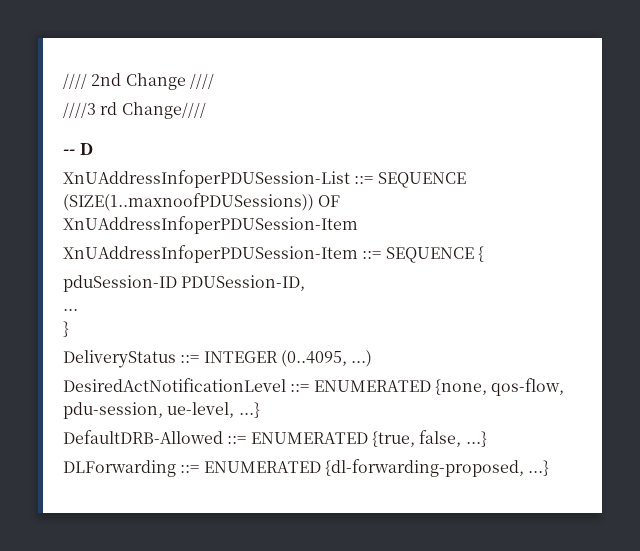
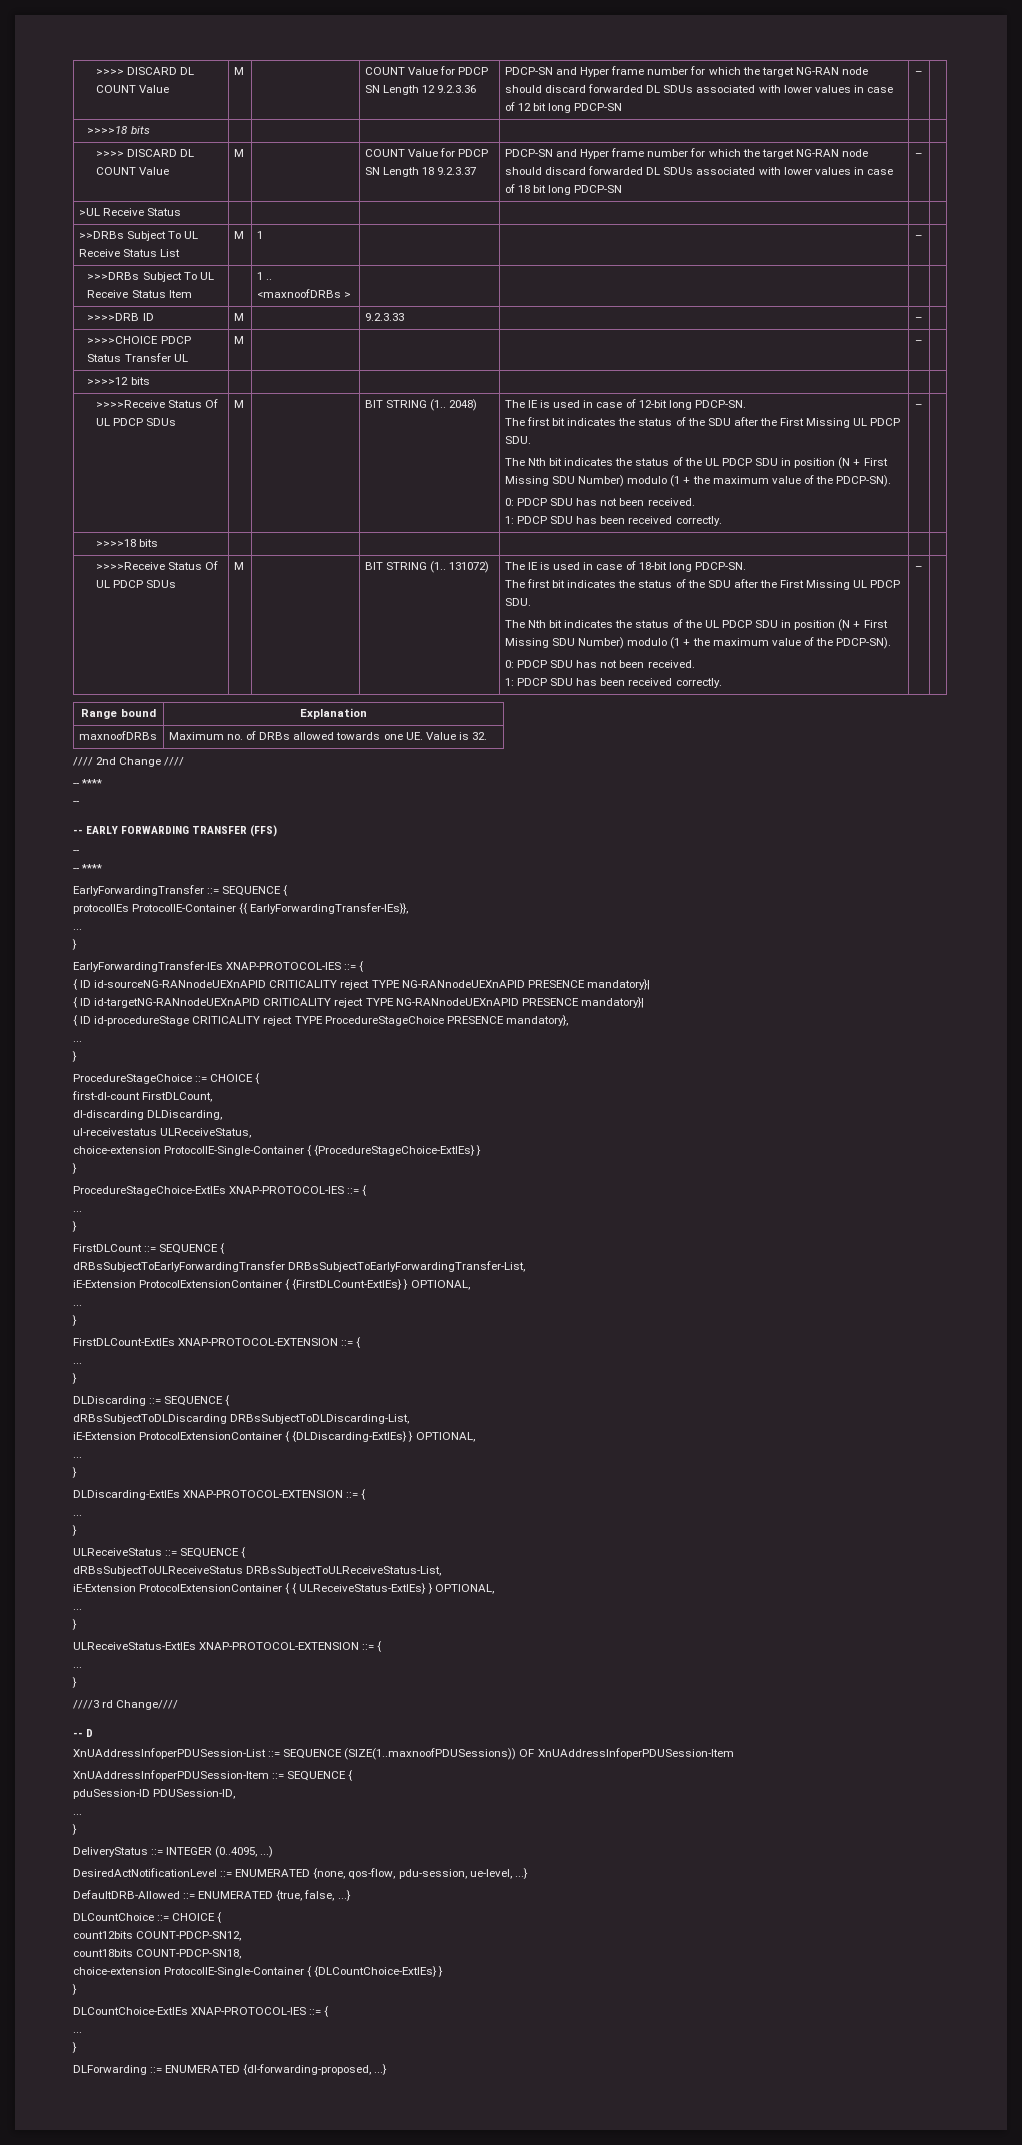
+ >>>> DISCARD DL COUNT Value | M | | COUNT Value for PDCP SN Length 12 9.2.3.36 | PDCP-SN and Hyper frame number for which the target NG-RAN node should discard forwarded DL SDUs associated with lower values in case of 12 bit long PDCP-SN | – |
+ >>>>18 bits | | | | | |
+ >>>> DISCARD DL COUNT Value | M | | COUNT Value for PDCP SN Length 18 9.2.3.37 | PDCP-SN and Hyper frame number for which the target NG-RAN node should discard forwarded DL SDUs associated with lower values in case of 18 bit long PDCP-SN | – |
+ >UL Receive Status | | | | | |
+ >>DRBs Subject To UL Receive Status List | M | 1 | | | – |
+ >>>DRBs Subject To UL Receive Status Item | | 1 .. <maxnoofDRBs > | | | |
+ >>>>DRB ID | M | | 9.2.3.33 | | – |
+ >>>>CHOICE PDCP Status Transfer UL | M | | | | – |
+ >>>>12 bits | | | | | |
+ >>>>Receive Status Of UL PDCP SDUs | M | | BIT STRING (1.. 2048) | The IE is used in case of 12-bit long PDCP-SN.
+ The first bit indicates the status of the SDU after the First Missing UL PDCP SDU.
+ The Nth bit indicates the status of the UL PDCP SDU in position (N + First Missing SDU Number) modulo (1 + the maximum value of the PDCP-SN).
+ 0: PDCP SDU has not been received.
+ 1: PDCP SDU has been received correctly. | – |
+ >>>>18 bits | | | | | |
+ >>>>Receive Status Of UL PDCP SDUs | M | | BIT STRING (1.. 131072) | The IE is used in case of 18-bit long PDCP-SN.
+ The first bit indicates the status of the SDU after the First Missing UL PDCP SDU.
+ The Nth bit indicates the status of the UL PDCP SDU in position (N + First Missing SDU Number) modulo (1 + the maximum value of the PDCP-SN).
+ 0: PDCP SDU has not been received.
+ 1: PDCP SDU has been received correctly. | – |
+ Range bound | Explanation
+ maxnoofDRBs | Maximum no. of DRBs allowed towards one UE. Value is 32.
  //// 2nd Change ////
+ -- ****
+ --
+ -- EARLY FORWARDING TRANSFER (FFS)
+ --
+ -- ****
+ EarlyForwardingTransfer ::= SEQUENCE {
+ protocolIEs ProtocolIE-Container {{ EarlyForwardingTransfer-IEs}},
+ ...
+ }
+ EarlyForwardingTransfer-IEs XNAP-PROTOCOL-IES ::= {
+ { ID id-sourceNG-RANnodeUEXnAPID CRITICALITY reject TYPE NG-RANnodeUEXnAPID PRESENCE mandatory}|
+ { ID id-targetNG-RANnodeUEXnAPID CRITICALITY reject TYPE NG-RANnodeUEXnAPID PRESENCE mandatory}|
+ { ID id-procedureStage CRITICALITY reject TYPE ProcedureStageChoice PRESENCE mandatory},
+ ...
+ }
+ ProcedureStageChoice ::= CHOICE {
+ first-dl-count FirstDLCount,
+ dl-discarding DLDiscarding,
+ ul-receivestatus ULReceiveStatus,
+ choice-extension ProtocolIE-Single-Container { {ProcedureStageChoice-ExtIEs} }
+ }
+ ProcedureStageChoice-ExtIEs XNAP-PROTOCOL-IES ::= {
+ ...
+ }
+ FirstDLCount ::= SEQUENCE {
+ dRBsSubjectToEarlyForwardingTransfer DRBsSubjectToEarlyForwardingTransfer-List,
+ iE-Extension ProtocolExtensionContainer { {FirstDLCount-ExtIEs} } OPTIONAL,
+ ...
+ }
+ FirstDLCount-ExtIEs XNAP-PROTOCOL-EXTENSION ::= {
+ ...
+ }
+ DLDiscarding ::= SEQUENCE {
+ dRBsSubjectToDLDiscarding DRBsSubjectToDLDiscarding-List,
+ iE-Extension ProtocolExtensionContainer { {DLDiscarding-ExtIEs} } OPTIONAL,
+ ...
+ }
+ DLDiscarding-ExtIEs XNAP-PROTOCOL-EXTENSION ::= {
+ ...
+ }
+ ULReceiveStatus ::= SEQUENCE {
+ dRBsSubjectToULReceiveStatus DRBsSubjectToULReceiveStatus-List,
+ iE-Extension ProtocolExtensionContainer { { ULReceiveStatus-ExtIEs} } OPTIONAL,
+ ...
+ }
+ ULReceiveStatus-ExtIEs XNAP-PROTOCOL-EXTENSION ::= {
+ ...
+ }
+ DLCountChoice ::= CHOICE {
+ count12bits COUNT-PDCP-SN12,
+ count18bits COUNT-PDCP-SN18,
+ choice-extension ProtocolIE-Single-Container { {DLCountChoice-ExtIEs} }
+ }
+ DLCountChoice-ExtIEs XNAP-PROTOCOL-IES ::= {
+ ...
+ }

